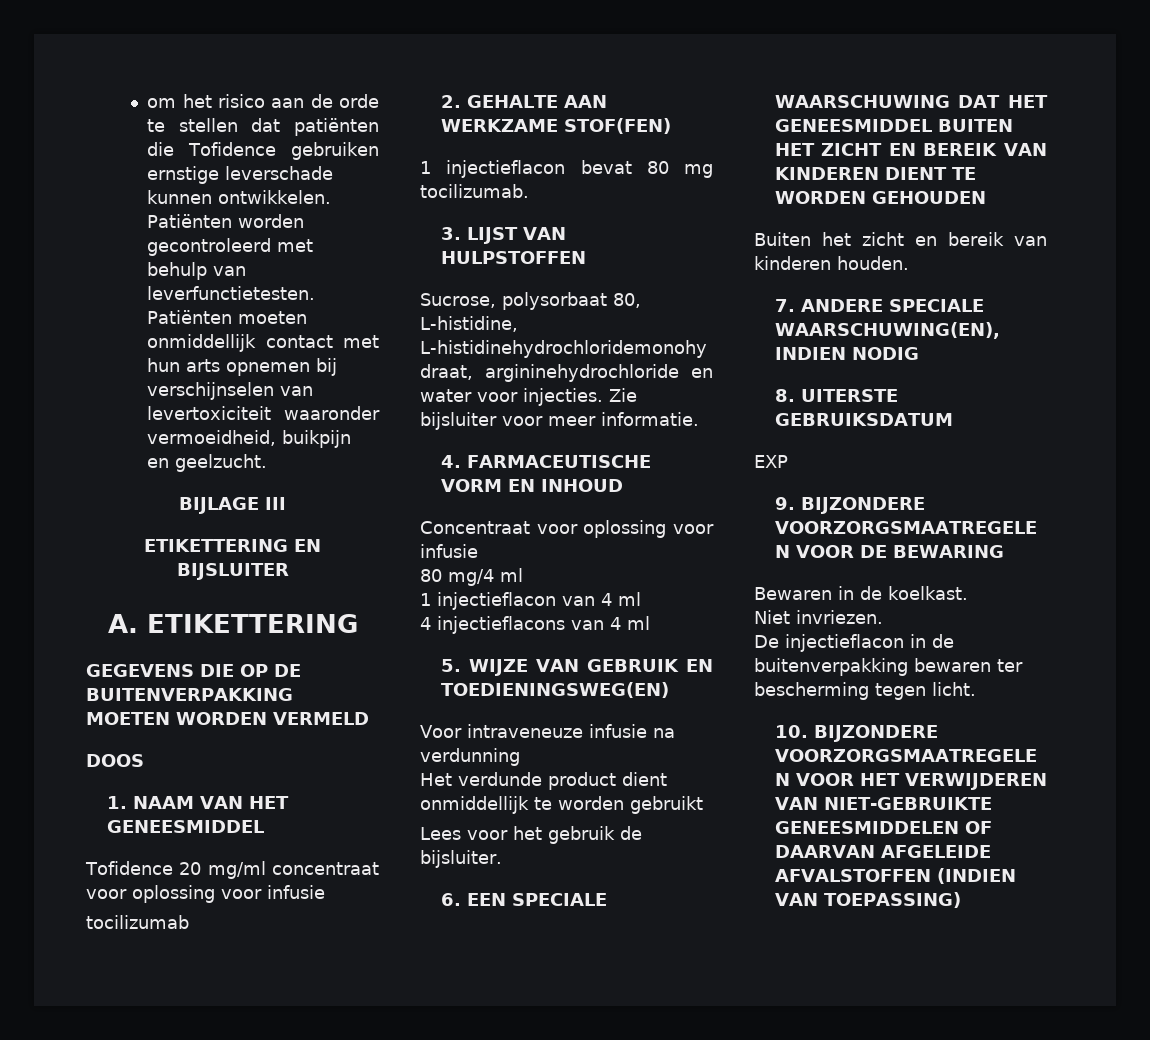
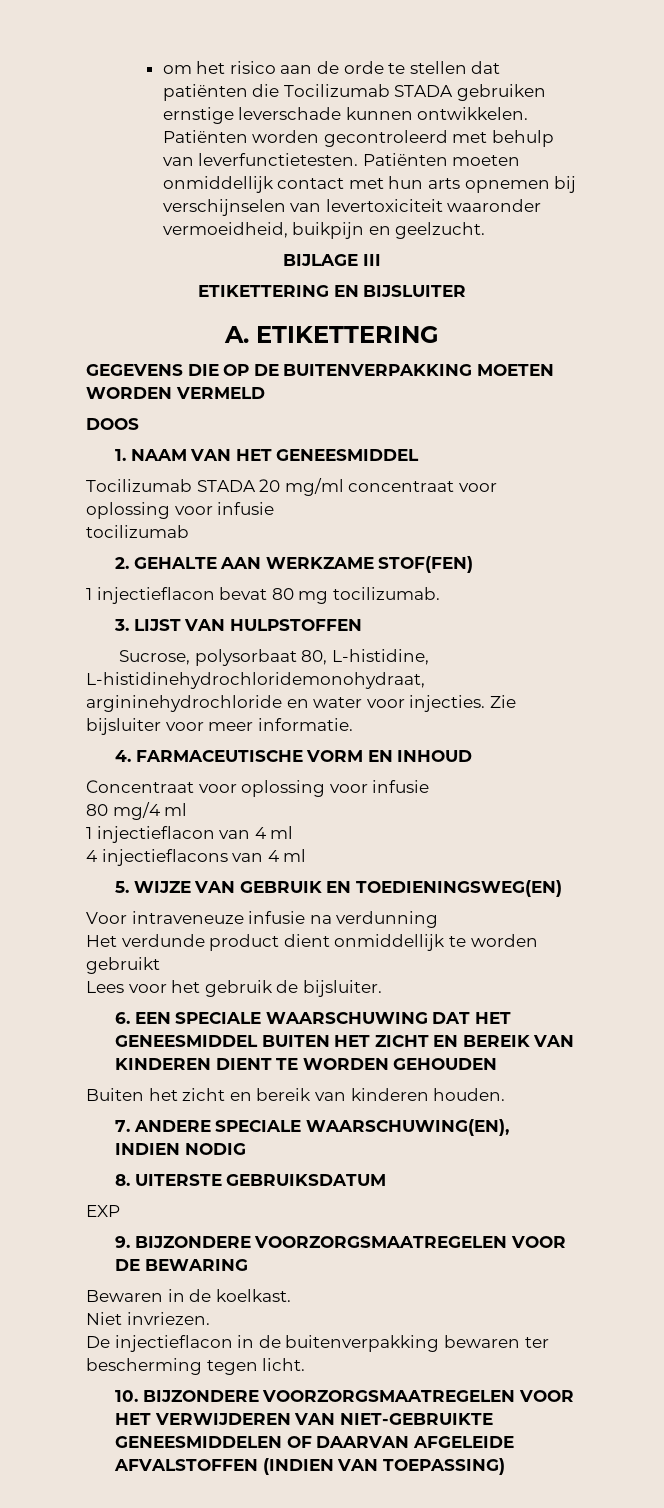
- om het risico aan de orde te stellen dat patiënten die Tofidence gebruiken ernstige leverschade kunnen ontwikkelen.
+ om het risico aan de orde te stellen dat patiënten die Tocilizumab STADA gebruiken ernstige leverschade kunnen ontwikkelen.
- Tofidence 20 mg/ml concentraat voor oplossing voor infusie
+ Tocilizumab STADA 20 mg/ml concentraat voor oplossing voor infusie

